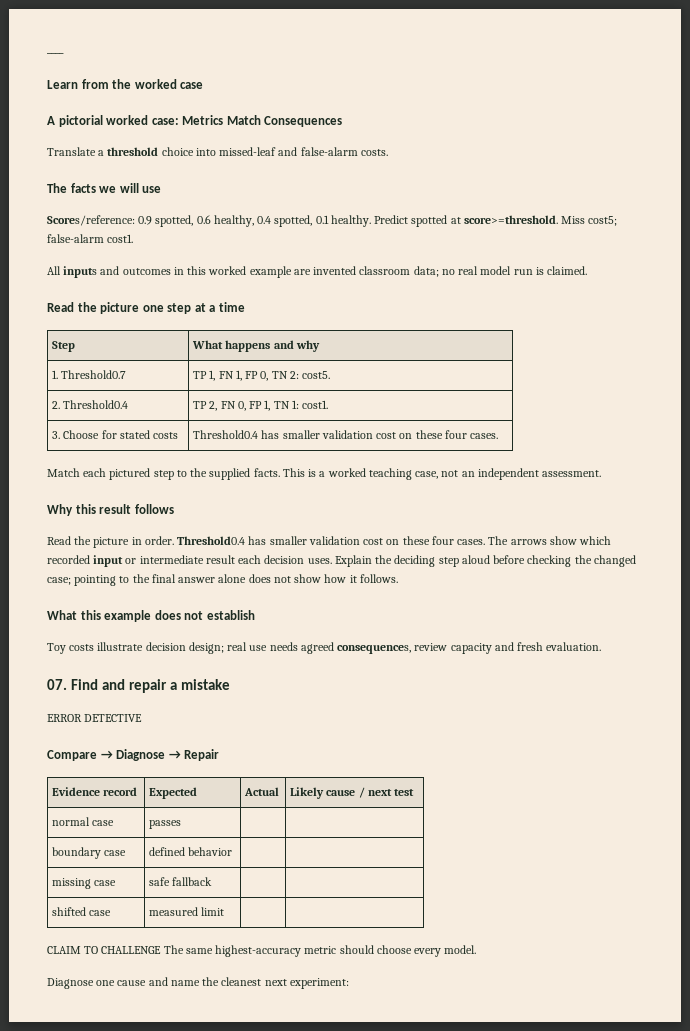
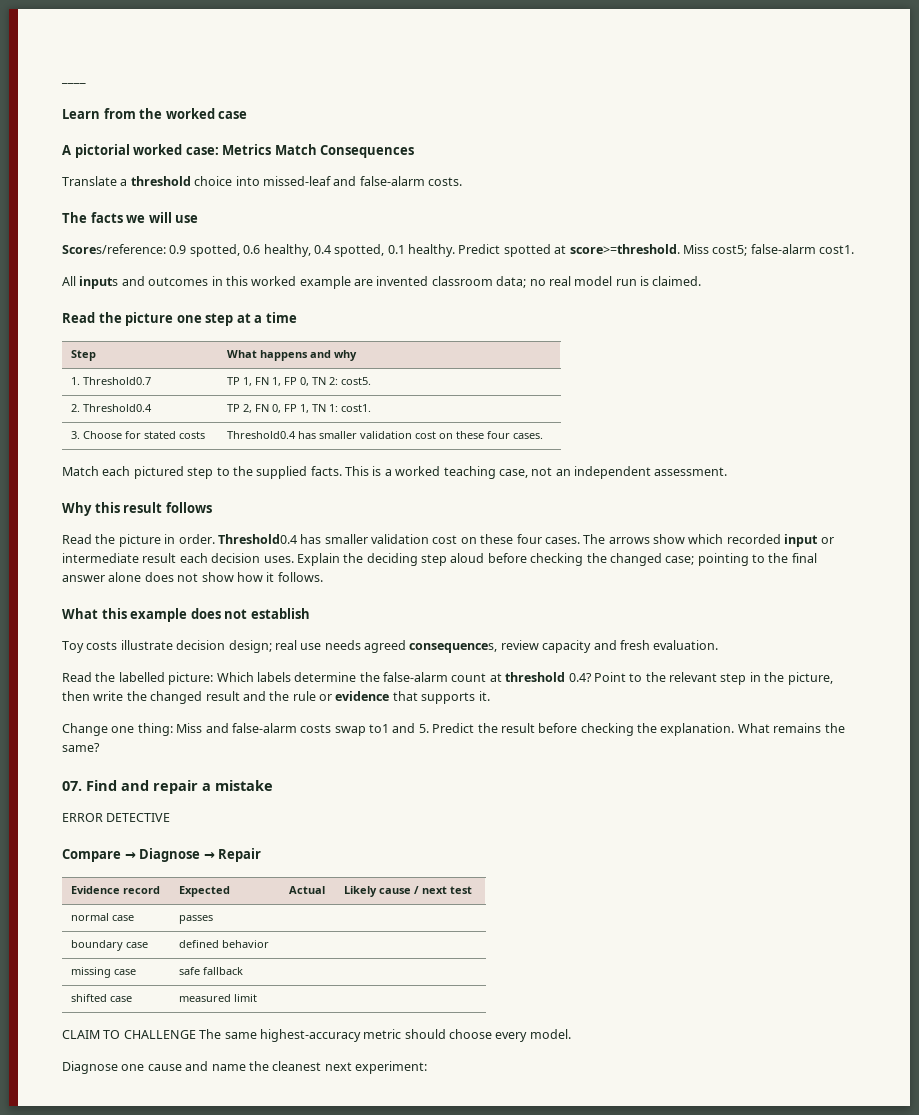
+ Read the labelled picture: Which labels determine the false-alarm count at threshold 0.4? Point to the relevant step in the picture, then write the changed result and the rule or evidence that supports it.
+ Change one thing: Miss and false-alarm costs swap to1 and 5. Predict the result before checking the explanation. What remains the same?

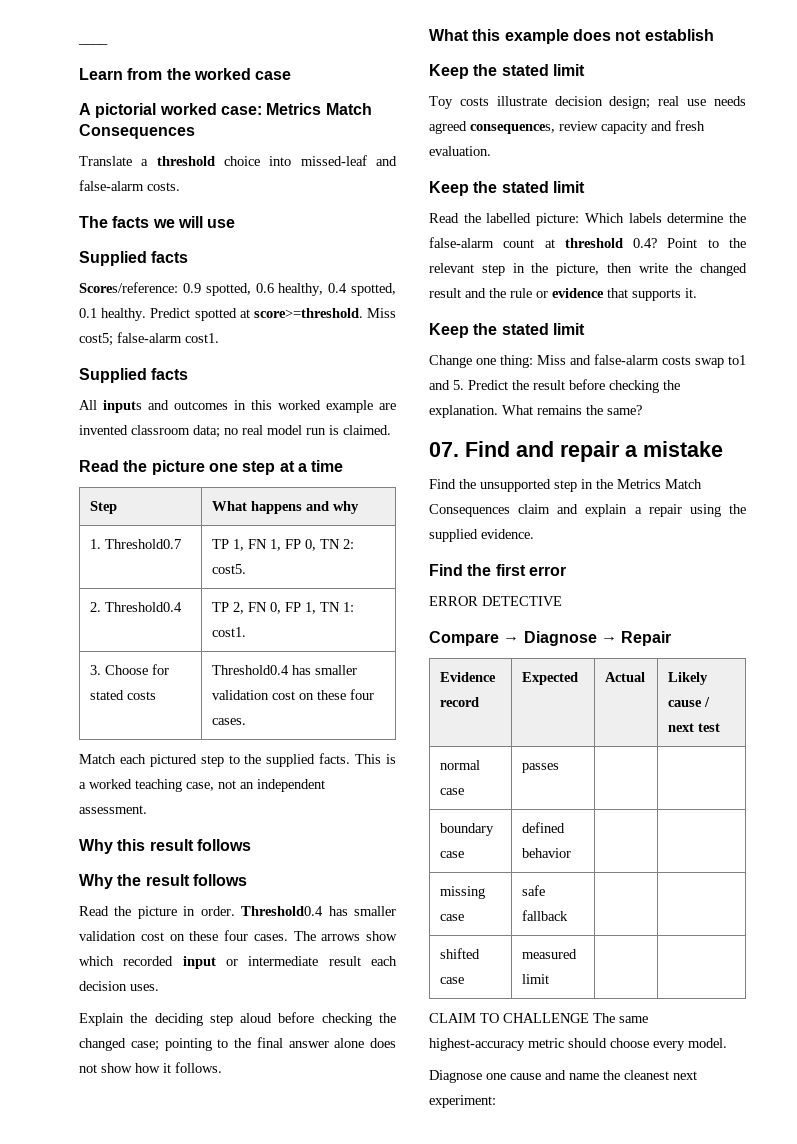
  The facts we will use
+ Supplied facts
  Miss cost5; false-alarm cost1.
+ Supplied facts
+ Why the result follows
- The arrows show which recorded input or intermediate result each decision uses. Explain the deciding step aloud before checking the changed case; pointing to the final answer alone does not show how it follows.
+ The arrows show which recorded input or intermediate result each decision uses.
+ Explain the deciding step aloud before checking the changed case; pointing to the final answer alone does not show how it follows.
  What this example does not establish
+ Keep the stated limit
  Toy costs illustrate decision design; real use needs agreed consequences, review capacity and fresh evaluation.
+ Keep the stated limit
  Point to the relevant step in the picture, then write the changed result and the rule or evidence that supports it.
+ Keep the stated limit
+ Find the unsupported step in the Metrics Match Consequences claim and explain a repair using the supplied evidence.
+ Find the first error

